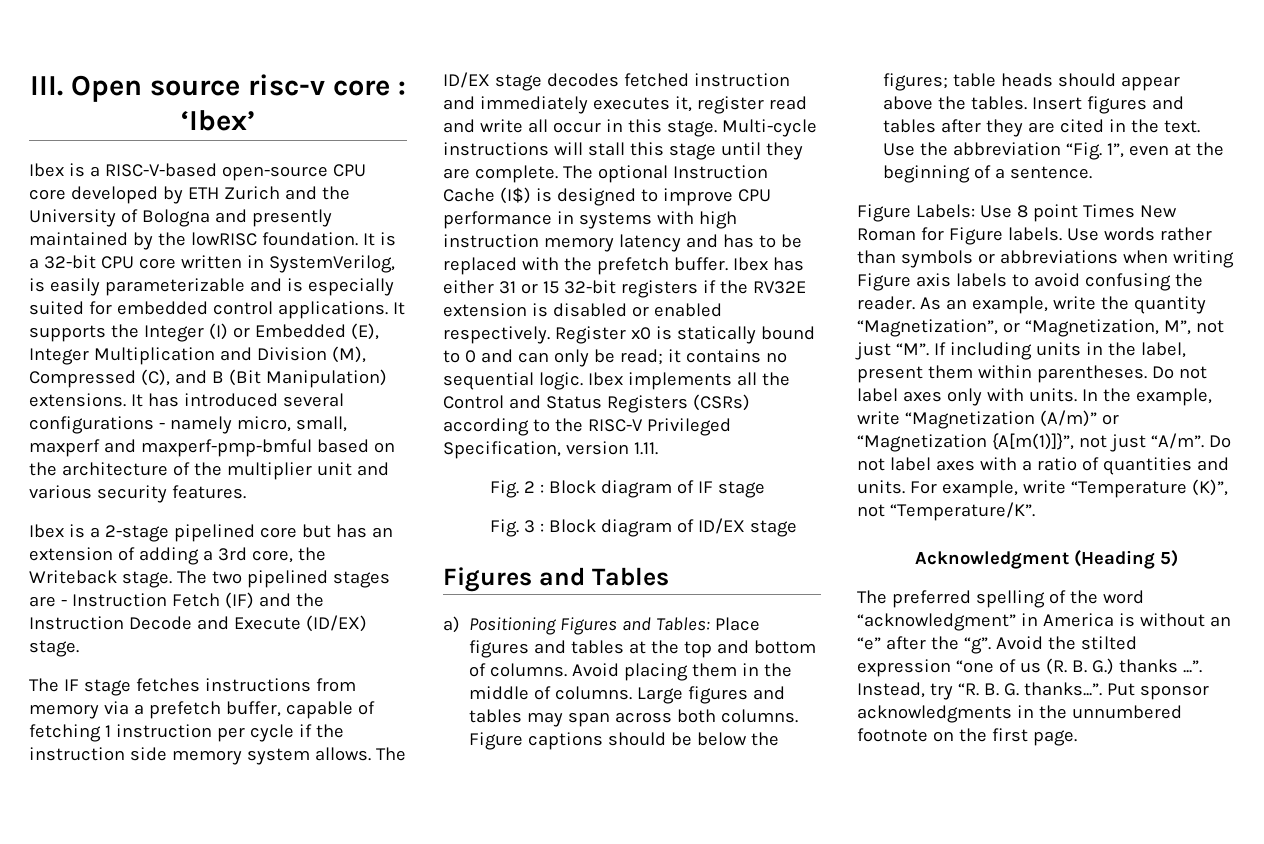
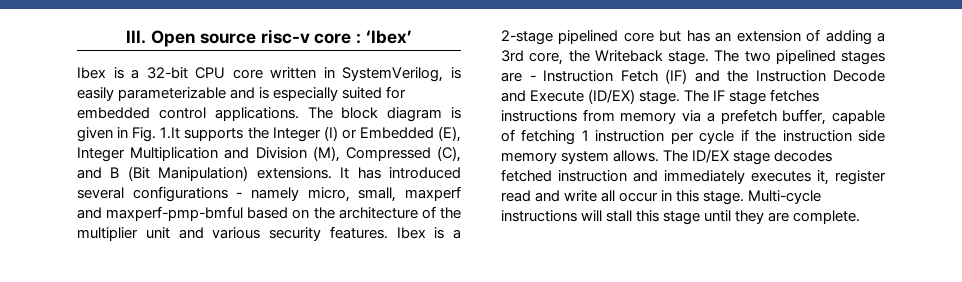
- Ibex is a RISC-V-based open-source CPU core developed by ETH Zurich and the University of Bologna and presently maintained by the lowRISC foundation. It is a 32-bit CPU core written in SystemVerilog, is easily parameterizable and is especially suited for embedded control applications.
+ Ibex is a 32-bit CPU core written in SystemVerilog, is easily parameterizable and is especially suited for embedded control applications.
- It supports the Integer (I) or Embedded (E), Integer Multiplication and Division (M), Compressed (C), and B (Bit Manipulation) extensions.
+ The block diagram is given in Fig. 1.It supports the Integer (I) or Embedded (E), Integer Multiplication and Division (M), Compressed (C), and B (Bit Manipulation) extensions.
- It has introduced several configurations - namely micro, small, maxperf and maxperf-pmp-bmful based on the architecture of the multiplier unit and various security features.
- Ibex is a 2-stage pipelined core but has an extension of adding a 3rd core, the Writeback stage.
+ It has introduced several configurations - namely micro, small, maxperf and maxperf-pmp-bmful based on the architecture of the multiplier unit and various security features. Ibex is a 2-stage pipelined core but has an extension of adding a 3rd core, the Writeback stage.
- The two pipelined stages are - Instruction Fetch (IF) and the Instruction Decode and Execute (ID/EX) stage.
- The IF stage fetches instructions from memory via a prefetch buffer, capable of fetching 1 instruction per cycle if the instruction side memory system allows.
+ The two pipelined stages are - Instruction Fetch (IF) and the Instruction Decode and Execute (ID/EX) stage. The IF stage fetches instructions from memory via a prefetch buffer, capable of fetching 1 instruction per cycle if the instruction side memory system allows.
- The optional Instruction Cache (I$) is designed to improve CPU performance in systems with high instruction memory latency and has to be replaced with the prefetch buffer. Ibex has either 31 or 15 32-bit registers if the RV32E extension is disabled or enabled respectively. Register x0 is statically bound to 0 and can only be read; it contains no sequential logic. Ibex implements all the Control and Status Registers (CSRs) according to the RISC-V Privileged Specification, version 1.11.
- Fig. 2 : Block diagram of IF stage
- Fig. 3 : Block diagram of ID/EX stage
- Figures and Tables
- a) Positioning Figures and Tables: Place figures and tables at the top and bottom of columns. Avoid placing them in the middle of columns. Large figures and tables may span across both columns. Figure captions should be below the figures; table heads should appear above the tables. Insert figures and tables after they are cited in the text. Use the abbreviation “Fig. 1”, even at the beginning of a sentence.
- Figure Labels: Use 8 point Times New Roman for Figure labels. Use words rather than symbols or abbreviations when writing Figure axis labels to avoid confusing the reader. As an example, write the quantity “Magnetization”, or “Magnetization, M”, not just “M”. If including units in the label, present them within parentheses. Do not label axes only with units. In the example, write “Magnetization (A/m)” or “Magnetization {A[m(1)]}”, not just “A/m”. Do not label axes with a ratio of quantities and units. For example, write “Temperature (K)”, not “Temperature/K”.
- Acknowledgment (Heading 5)
- The preferred spelling of the word “acknowledgment” in America is without an “e” after the “g”. Avoid the stilted expression “one of us (R. B. G.) thanks ...”. Instead, try “R. B. G. thanks...”. Put sponsor acknowledgments in the unnumbered footnote on the first page.

